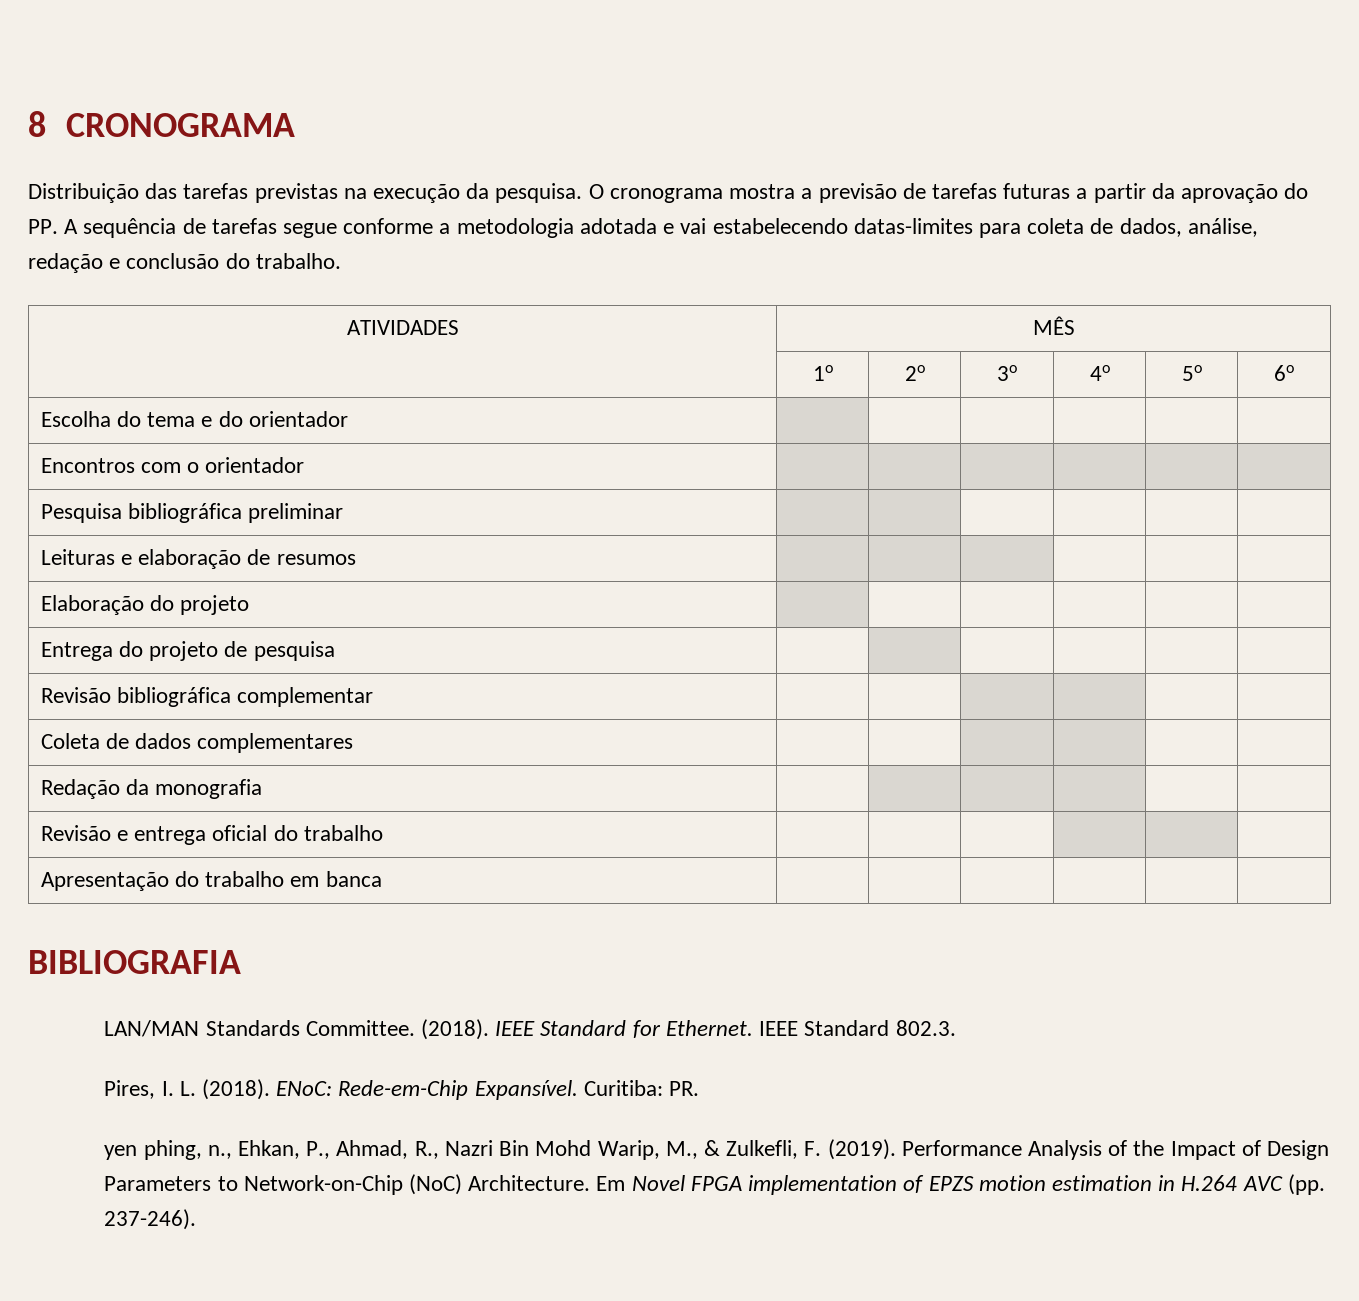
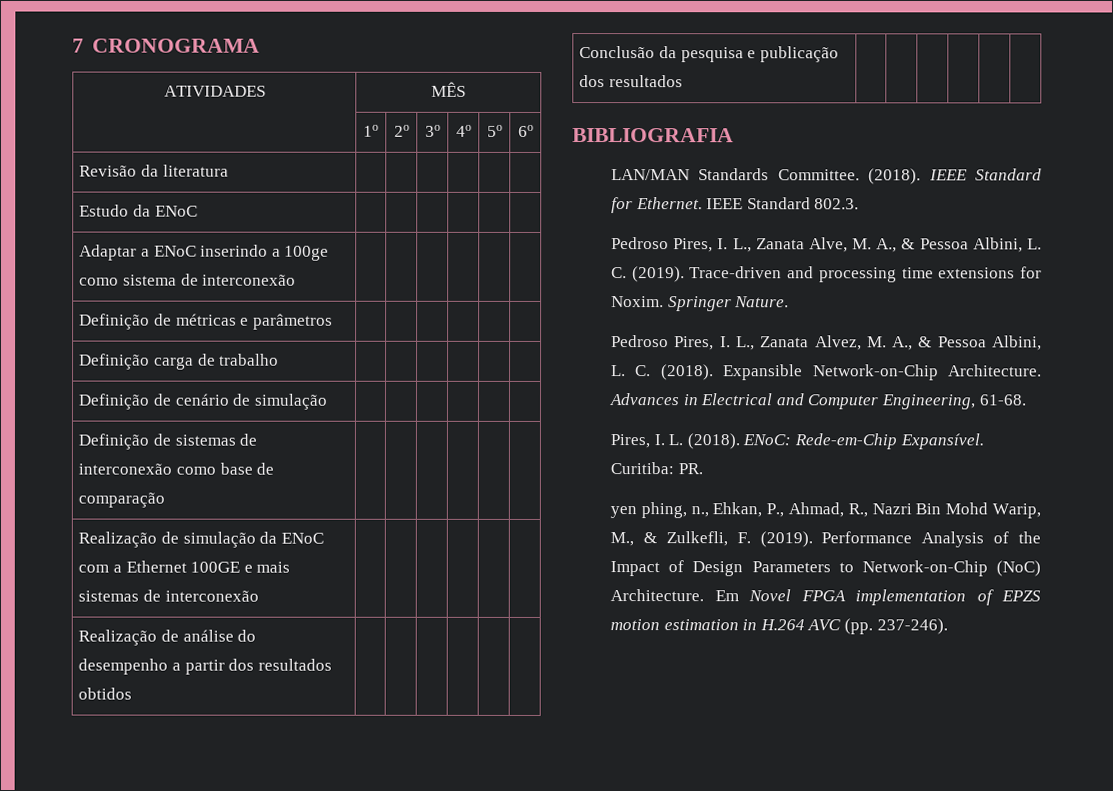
- 8 CRONOGRAMA
+ 7 CRONOGRAMA
- Distribuição das tarefas previstas na execução da pesquisa. O cronograma mostra a previsão de tarefas futuras a partir da aprovação do PP. A sequência de tarefas segue conforme a metodologia adotada e vai estabelecendo datas-limites para coleta de dados, análise, redação e conclusão do trabalho.
- Escolha do tema e do orientador | | | | | |
- Encontros com o orientador | | | | | |
- Pesquisa bibliográfica preliminar | | | | | |
- Leituras e elaboração de resumos | | | | | |
- Elaboração do projeto | | | | | |
- Entrega do projeto de pesquisa | | | | | |
- Revisão bibliográfica complementar | | | | | |
- Coleta de dados complementares | | | | | |
- Redação da monografia | | | | | |
- Revisão e entrega oficial do trabalho | | | | | |
- Apresentação do trabalho em banca | | | | | |
+ Revisão da literatura | | | | | |
+ Estudo da ENoC | | | | | |
+ Adaptar a ENoC inserindo a 100ge como sistema de interconexão | | | | | |
+ Definição de métricas e parâmetros | | | | | |
+ Definição carga de trabalho | | | | | |
+ Definição de cenário de simulação | | | | | |
+ Definição de sistemas de interconexão como base de comparação | | | | | |
+ Realização de simulação da ENoC com a Ethernet 100GE e mais sistemas de interconexão | | | | | |
+ Realização de análise do desempenho a partir dos resultados obtidos | | | | | |
+ Conclusão da pesquisa e publicação dos resultados | | | | | |
+ Pedroso Pires, I. L., Zanata Alve, M. A., & Pessoa Albini, L. C. (2019). Trace-driven and processing time extensions for Noxim. Springer Nature.
+ Pedroso Pires, I. L., Zanata Alvez, M. A., & Pessoa Albini, L. C. (2018). Expansible Network-on-Chip Architecture. Advances in Electrical and Computer Engineering, 61-68.

